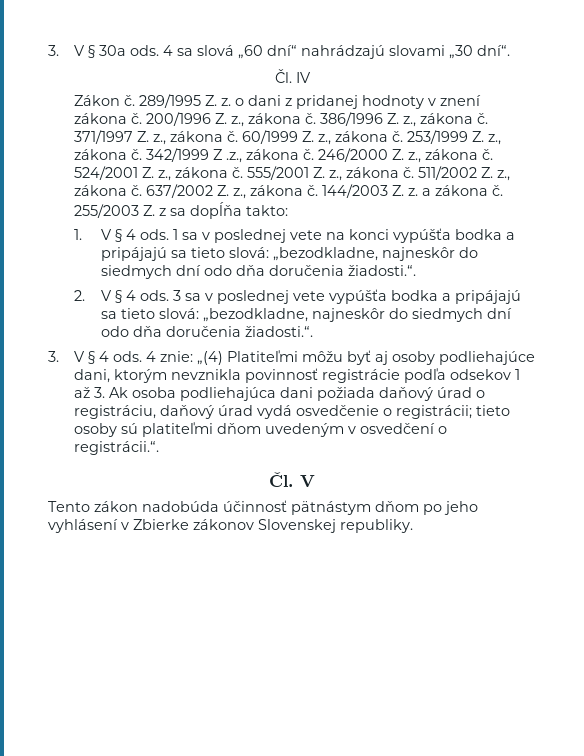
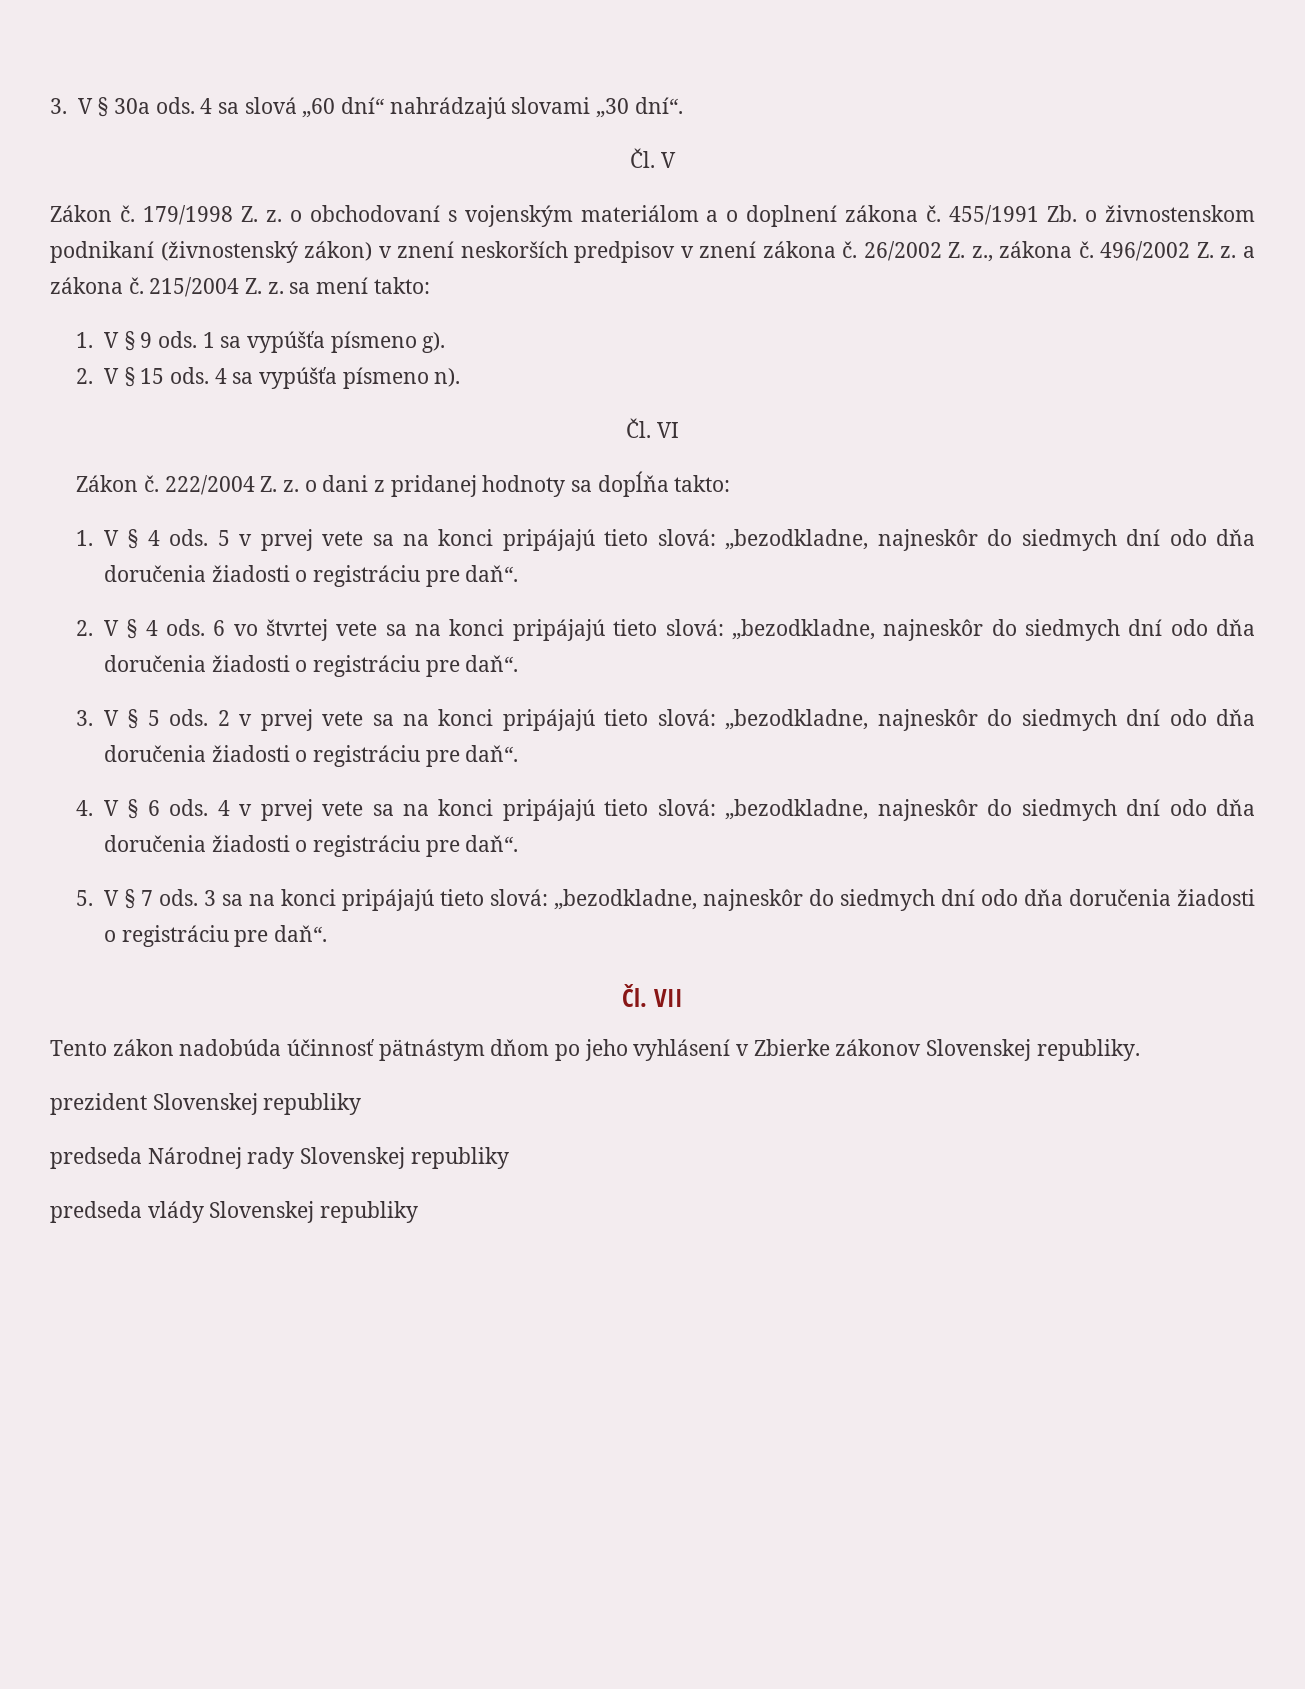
- Čl. IV
- Zákon č. 289/1995 Z. z. o dani z pridanej hodnoty v znení zákona č. 200/1996 Z. z., zákona č. 386/1996 Z. z., zákona č. 371/1997 Z. z., zákona č. 60/1999 Z. z., zákona č. 253/1999 Z. z., zákona č. 342/1999 Z .z., zákona č. 246/2000 Z. z., zákona č. 524/2001 Z. z., zákona č. 555/2001 Z. z., zákona č. 511/2002 Z. z., zákona č. 637/2002 Z. z., zákona č. 144/2003 Z. z. a zákona č. 255/2003 Z. z sa dopĺňa takto:
+ Čl. V
+ Zákon č. 179/1998 Z. z. o obchodovaní s vojenským materiálom a o doplnení zákona č. 455/1991 Zb. o živnostenskom podnikaní (živnostenský zákon) v znení neskorších predpisov v znení zákona č. 26/2002 Z. z., zákona č. 496/2002 Z. z. a zákona č. 215/2004 Z. z. sa mení takto:
+ 1. V § 9 ods. 1 sa vypúšťa písmeno g).
+ 2. V § 15 ods. 4 sa vypúšťa písmeno n).
+ Čl. VI
+ Zákon č. 222/2004 Z. z. o dani z pridanej hodnoty sa dopĺňa takto:
- 1 sa v poslednej vete na konci vypúšťa bodka a pripájajú sa tieto slová: „bezodkladne, najneskôr do siedmych dní odo dňa doručenia žiadosti.“.
+ 5 v prvej vete sa na konci pripájajú tieto slová: „bezodkladne, najneskôr do siedmych dní odo dňa doručenia žiadosti o registráciu pre daň“.
- 3 sa v poslednej vete vypúšťa bodka a pripájajú sa tieto slová: „bezodkladne, najneskôr do siedmych dní odo dňa doručenia žiadosti.“.
- 3. V § 4 ods. 4 znie: „(4) Platiteľmi môžu byť aj osoby podliehajúce dani, ktorým nevznikla povinnosť registrácie podľa odsekov 1 až 3. Ak osoba podliehajúca dani požiada daňový úrad o registráciu, daňový úrad vydá osvedčenie o registrácii; tieto osoby sú platiteľmi dňom uvedeným v osvedčení o registrácii.“.
- Čl. V
+ 6 vo štvrtej vete sa na konci pripájajú tieto slová: „bezodkladne, najneskôr do siedmych dní odo dňa doručenia žiadosti o registráciu pre daň“.
+ 3. V § 5 ods. 2 v prvej vete sa na konci pripájajú tieto slová: „bezodkladne, najneskôr do siedmych dní odo dňa doručenia žiadosti o registráciu pre daň“.
+ 4. V § 6 ods. 4 v prvej vete sa na konci pripájajú tieto slová: „bezodkladne, najneskôr do siedmych dní odo dňa doručenia žiadosti o registráciu pre daň“.
+ 5. V § 7 ods. 3 sa na konci pripájajú tieto slová: „bezodkladne, najneskôr do siedmych dní odo dňa doručenia žiadosti o registráciu pre daň“.
+ Čl. VII
+ prezident Slovenskej republiky
+ predseda Národnej rady Slovenskej republiky
+ predseda vlády Slovenskej republiky

